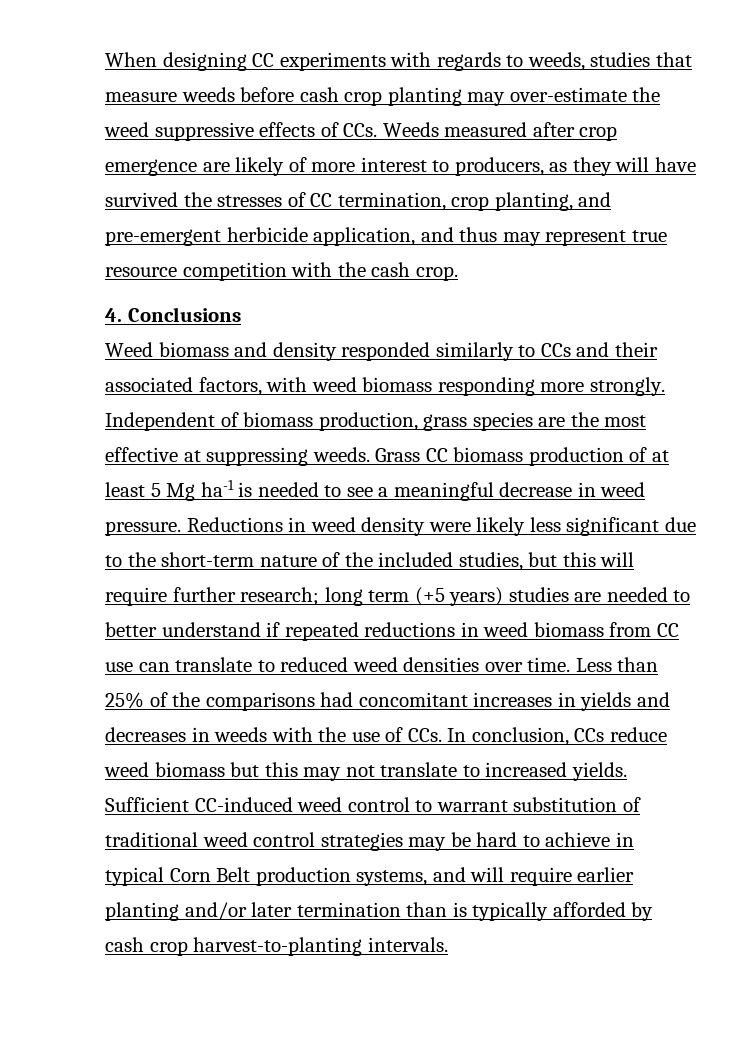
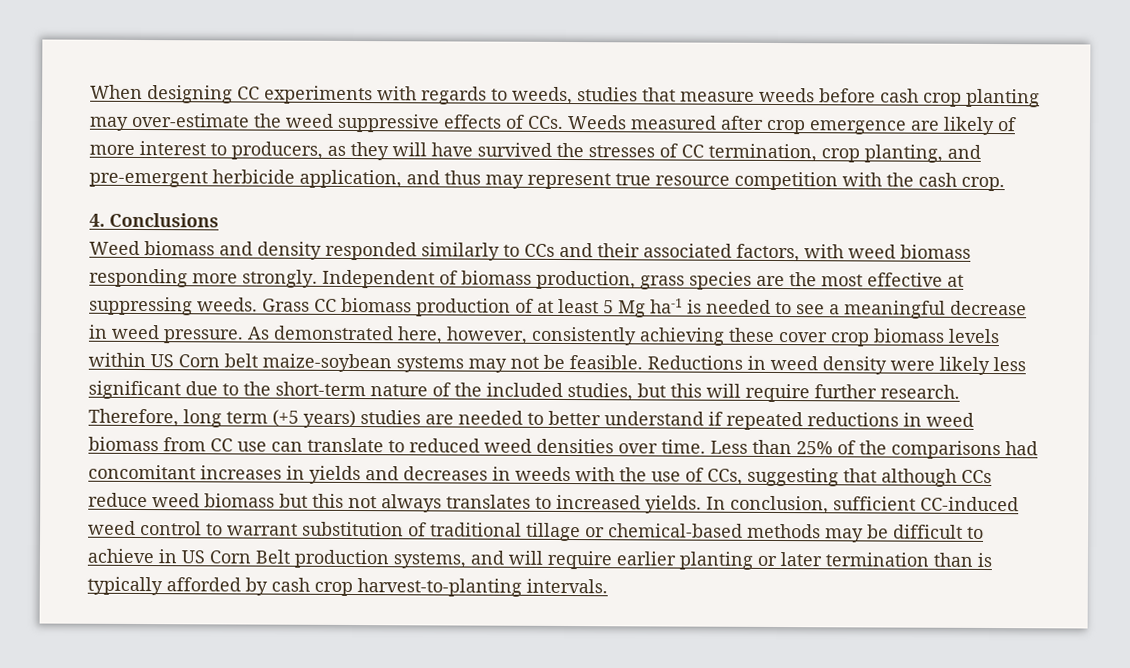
+ As demonstrated here, however, consistently achieving these cover crop biomass levels within US Corn belt maize-soybean systems may not be feasible.
- Reductions in weed density were likely less significant due to the short-term nature of the included studies, but this will require further research; long term (+5 years) studies are needed to better understand if repeated reductions in weed biomass from CC use can translate to reduced weed densities over time.
+ Reductions in weed density were likely less significant due to the short-term nature of the included studies, but this will require further research. Therefore, long term (+5 years) studies are needed to better understand if repeated reductions in weed biomass from CC use can translate to reduced weed densities over time.
- Less than 25% of the comparisons had concomitant increases in yields and decreases in weeds with the use of CCs. In conclusion, CCs reduce weed biomass but this may not translate to increased yields. Sufficient CC-induced weed control to warrant substitution of traditional weed control strategies may be hard to achieve in typical Corn Belt production systems, and will require earlier planting and/or later termination than is typically afforded by cash crop harvest-to-planting intervals.
+ Less than 25% of the comparisons had concomitant increases in yields and decreases in weeds with the use of CCs, suggesting that although CCs reduce weed biomass but this not always translates to increased yields. In conclusion, sufficient CC-induced weed control to warrant substitution of traditional tillage or chemical-based methods may be difficult to achieve in US Corn Belt production systems, and will require earlier planting or later termination than is typically afforded by cash crop harvest-to-planting intervals.

